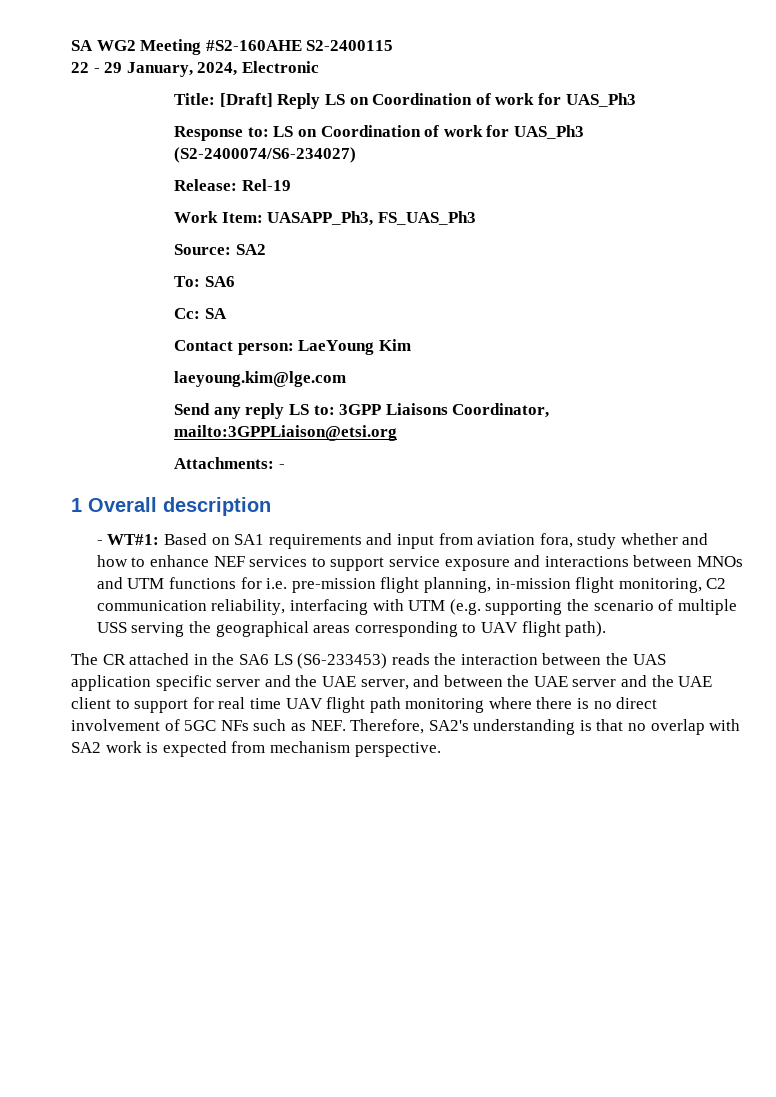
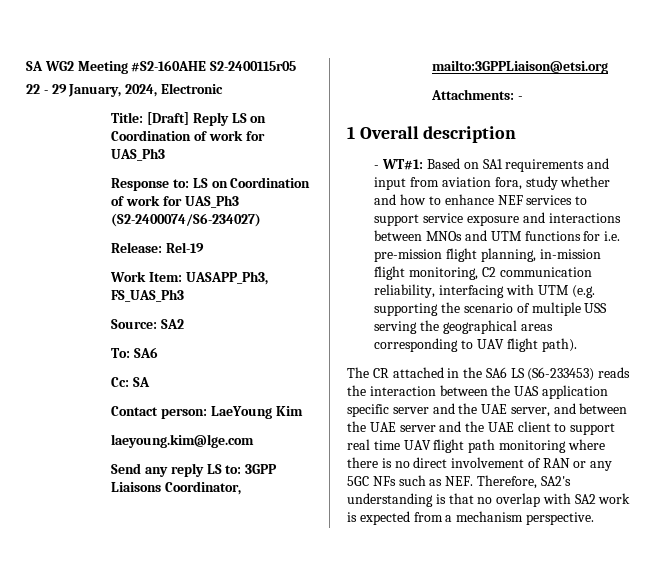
- SA WG2 Meeting #S2-160AHE S2-2400115
+ SA WG2 Meeting #S2-160AHE S2-2400115r05
- The CR attached in the SA6 LS (S6-233453) reads the interaction between the UAS application specific server and the UAE server, and between the UAE server and the UAE client to support for real time UAV flight path monitoring where there is no direct involvement of 5GC NFs such as NEF. Therefore, SA2's understanding is that no overlap with SA2 work is expected from mechanism perspective.
+ The CR attached in the SA6 LS (S6-233453) reads the interaction between the UAS application specific server and the UAE server, and between the UAE server and the UAE client to support real time UAV flight path monitoring where there is no direct involvement of RAN or any 5GC NFs such as NEF. Therefore, SA2's understanding is that no overlap with SA2 work is expected from a mechanism perspective.

